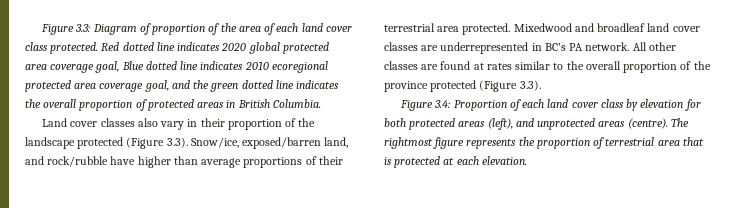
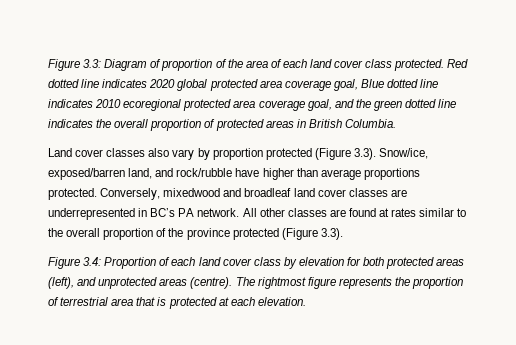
- Land cover classes also vary in their proportion of the landscape protected (Figure 3.3). Snow/ice, exposed/barren land, and rock/rubble have higher than average proportions of their terrestrial area protected. Mixedwood and broadleaf land cover classes are underrepresented in BC’s PA network.
+ Land cover classes also vary by proportion protected (Figure 3.3). Snow/ice, exposed/barren land, and rock/rubble have higher than average proportions protected. Conversely, mixedwood and broadleaf land cover classes are underrepresented in BC’s PA network.

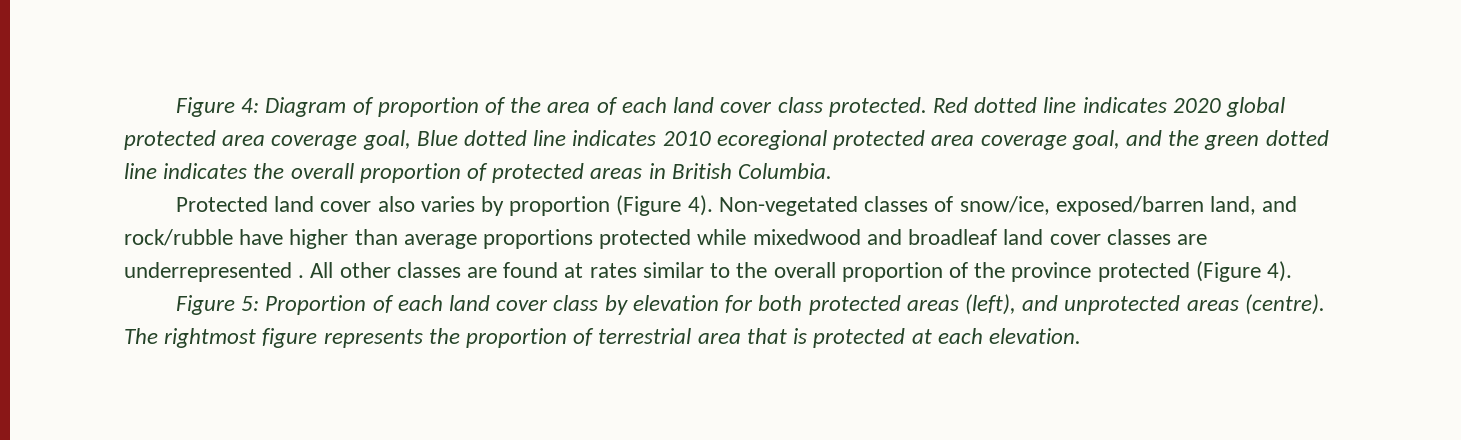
- Figure 3.3: Diagram of proportion of the area of each land cover class protected.
+ Figure 4: Diagram of proportion of the area of each land cover class protected.
- Land cover classes also vary by proportion protected (Figure 3.3). Snow/ice, exposed/barren land, and rock/rubble have higher than average proportions protected. Conversely, mixedwood and broadleaf land cover classes are underrepresented in BC’s PA network.
+ Protected land cover also varies by proportion (Figure 4). Non-vegetated classes of snow/ice, exposed/barren land, and rock/rubble have higher than average proportions protected while mixedwood and broadleaf land cover classes are underrepresented .
- All other classes are found at rates similar to the overall proportion of the province protected (Figure 3.3).
- Figure 3.4: Proportion of each land cover class by elevation for both protected areas (left), and unprotected areas (centre).
+ All other classes are found at rates similar to the overall proportion of the province protected (Figure 4).
+ Figure 5: Proportion of each land cover class by elevation for both protected areas (left), and unprotected areas (centre).

